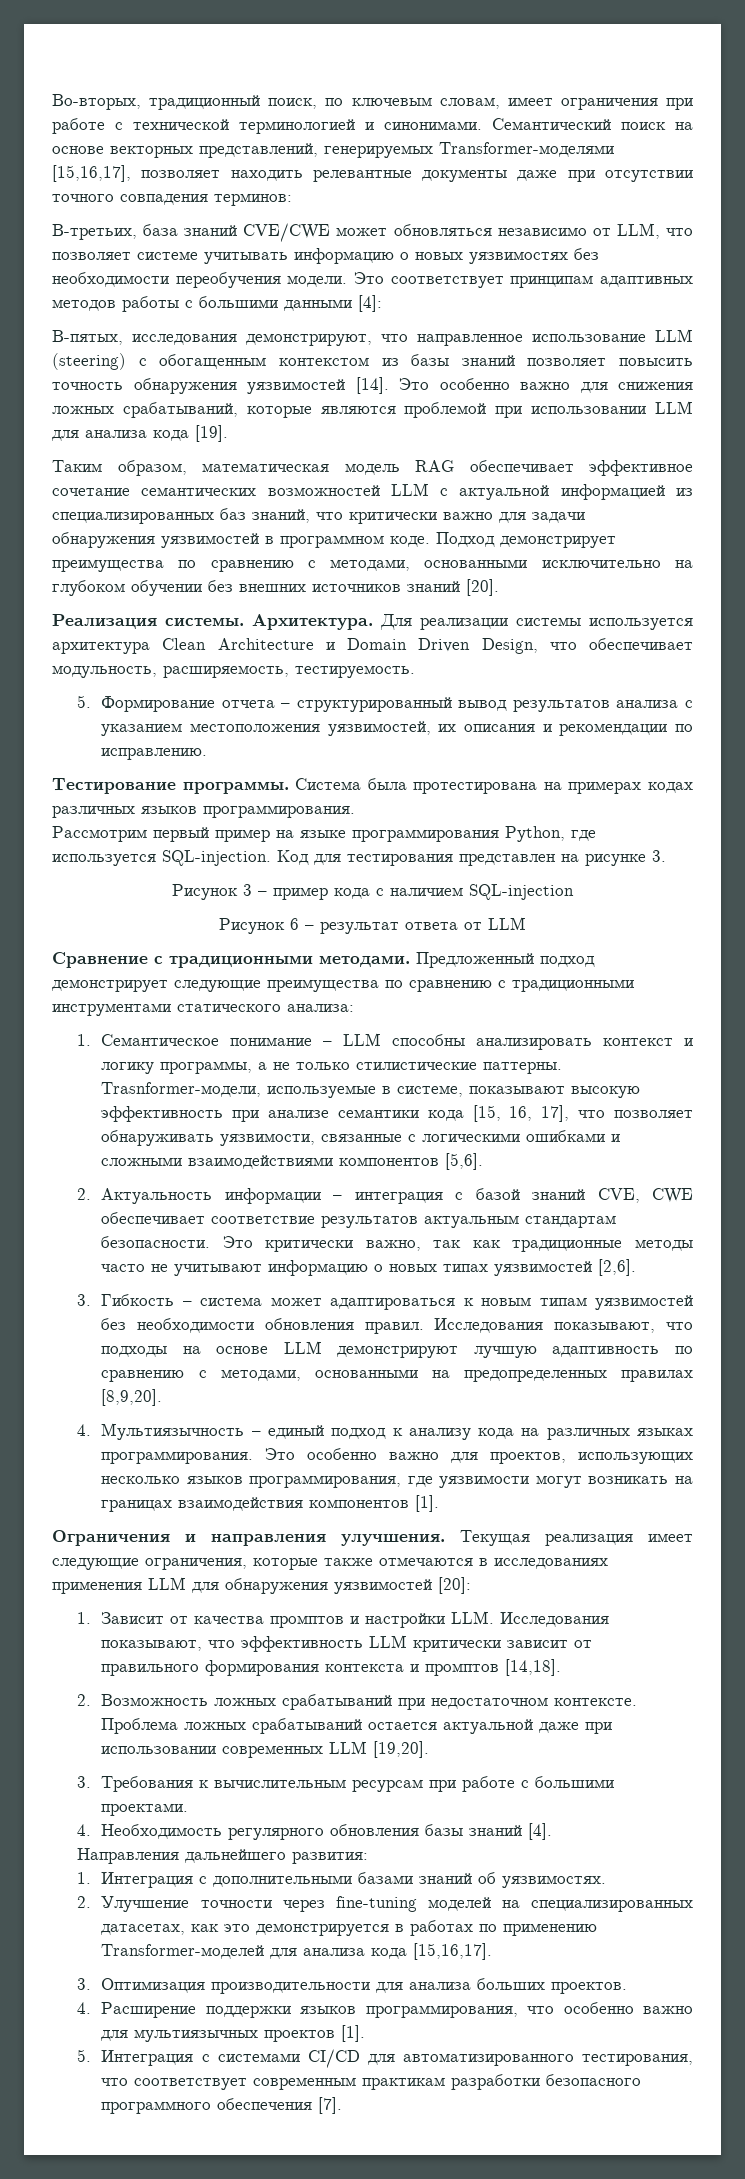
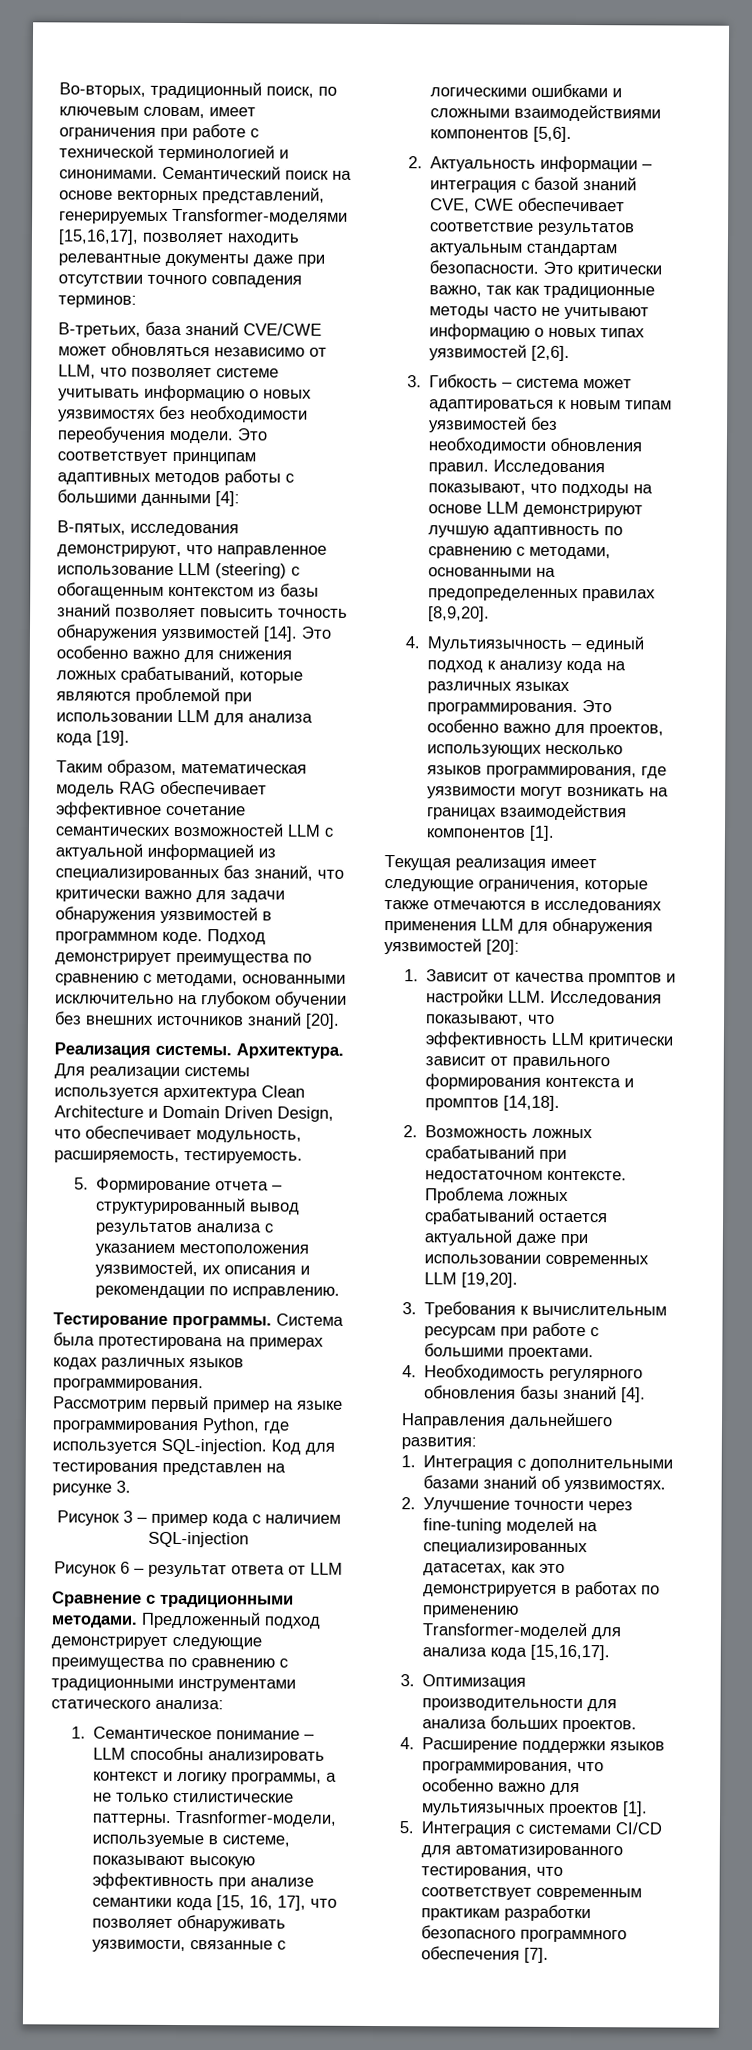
- Ограничения и направления улучшения.

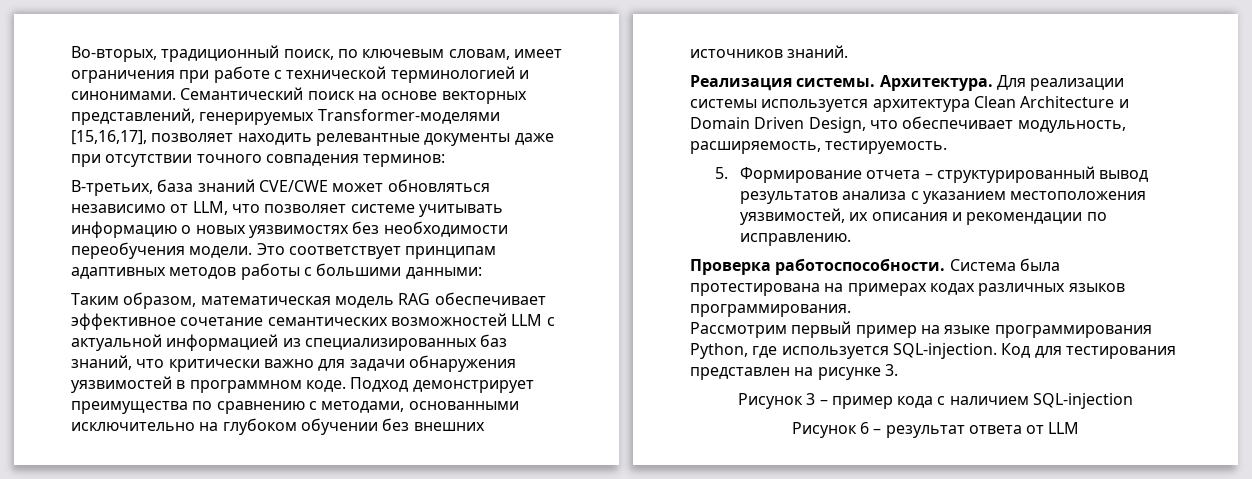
- Это соответствует принципам адаптивных методов работы с большими данными [4]:
- В-пятых, исследования демонстрируют, что направленное использование LLM (steering) с обогащенным контекстом из базы знаний позволяет повысить точность обнаружения уязвимостей [14]. Это особенно важно для снижения ложных срабатываний, которые являются проблемой при использовании LLM для анализа кода [19].
+ Это соответствует принципам адаптивных методов работы с большими данными:
- Подход демонстрирует преимущества по сравнению с методами, основанными исключительно на глубоком обучении без внешних источников знаний [20].
+ Подход демонстрирует преимущества по сравнению с методами, основанными исключительно на глубоком обучении без внешних источников знаний.
- Тестирование программы.
+ Проверка работоспособности.
- Сравнение с традиционными методами. Предложенный подход демонстрирует следующие преимущества по сравнению с традиционными инструментами статического анализа:
- 1. Семантическое понимание – LLM способны анализировать контекст и логику программы, а не только стилистические паттерны. Trasnformer-модели, используемые в системе, показывают высокую эффективность при анализе семантики кода [15, 16, 17], что позволяет обнаруживать уязвимости, связанные с логическими ошибками и сложными взаимодействиями компонентов [5,6].
- 2. Актуальность информации – интеграция с базой знаний CVE, CWE обеспечивает соответствие результатов актуальным стандартам безопасности. Это критически важно, так как традиционные методы часто не учитывают информацию о новых типах уязвимостей [2,6].
- 3. Гибкость – система может адаптироваться к новым типам уязвимостей без необходимости обновления правил. Исследования показывают, что подходы на основе LLM демонстрируют лучшую адаптивность по сравнению с методами, основанными на предопределенных правилах [8,9,20].
- 4. Мультиязычность – единый подход к анализу кода на различных языках программирования. Это особенно важно для проектов, использующих несколько языков программирования, где уязвимости могут возникать на границах взаимодействия компонентов [1].
- Текущая реализация имеет следующие ограничения, которые также отмечаются в исследованиях применения LLM для обнаружения уязвимостей [20]:
- 1. Зависит от качества промптов и настройки LLM. Исследования показывают, что эффективность LLM критически зависит от правильного формирования контекста и промптов [14,18].
- 2. Возможность ложных срабатываний при недостаточном контексте. Проблема ложных срабатываний остается актуальной даже при использовании современных LLM [19,20].
- 3. Требования к вычислительным ресурсам при работе с большими проектами.
- 4. Необходимость регулярного обновления базы знаний [4].
- Направления дальнейшего развития:
- 1. Интеграция с дополнительными базами знаний об уязвимостях.
- 2. Улучшение точности через fine-tuning моделей на специализированных датасетах, как это демонстрируется в работах по применению Transformer-моделей для анализа кода [15,16,17].
- 3. Оптимизация производительности для анализа больших проектов.
- 4. Расширение поддержки языков программирования, что особенно важно для мультиязычных проектов [1].
- 5. Интеграция с системами CI/CD для автоматизированного тестирования, что соответствует современным практикам разработки безопасного программного обеспечения [7].

